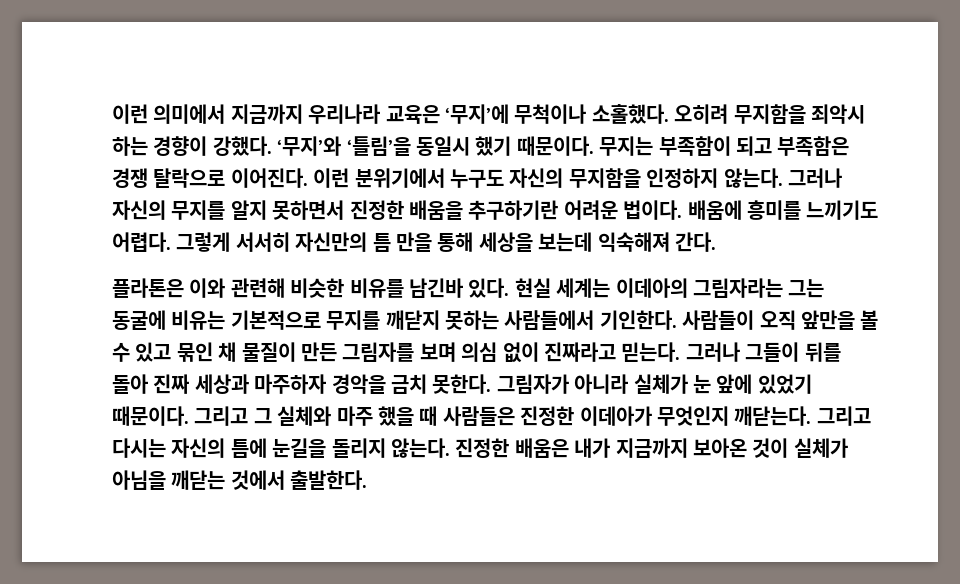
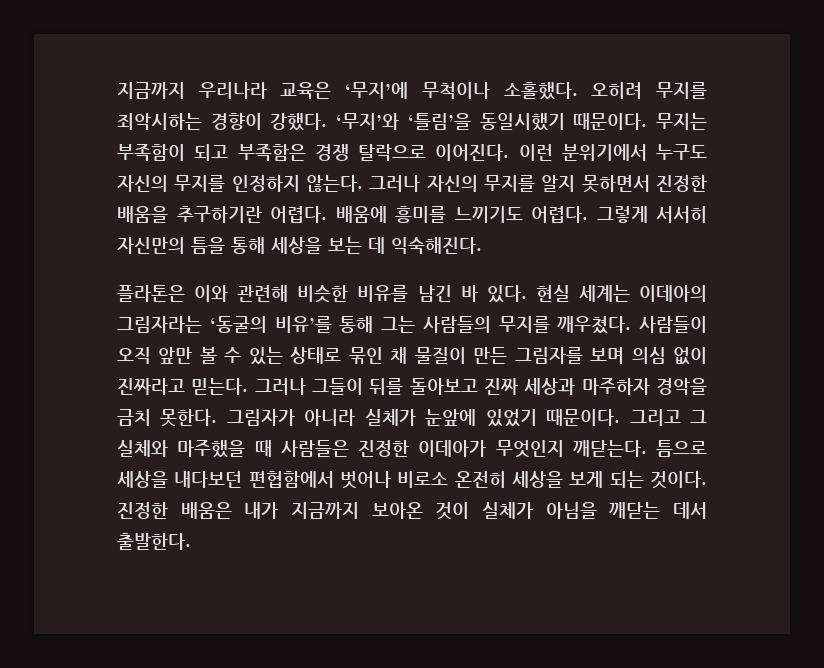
- 이런 의미에서 지금까지 우리나라 교육은 ‘무지’에 무척이나 소홀했다.
+ 지금까지 우리나라 교육은 ‘무지’에 무척이나 소홀했다.
- 오히려 무지함을 죄악시 하는 경향이 강했다.
+ 오히려 무지를 죄악시하는 경향이 강했다.
- ‘무지’와 ‘틀림’을 동일시 했기 때문이다.
+ ‘무지’와 ‘틀림’을 동일시했기 때문이다.
- 이런 분위기에서 누구도 자신의 무지함을 인정하지 않는다.
+ 이런 분위기에서 누구도 자신의 무지를 인정하지 않는다.
- 그러나 자신의 무지를 알지 못하면서 진정한 배움을 추구하기란 어려운 법이다.
+ 그러나 자신의 무지를 알지 못하면서 진정한 배움을 추구하기란 어렵다.
- 그렇게 서서히 자신만의 틈 만을 통해 세상을 보는데 익숙해져 간다.
+ 그렇게 서서히 자신만의 틈을 통해 세상을 보는 데 익숙해진다.
- 플라톤은 이와 관련해 비슷한 비유를 남긴바 있다.
+ 플라톤은 이와 관련해 비슷한 비유를 남긴 바 있다.
- 현실 세계는 이데아의 그림자라는 그는 동굴에 비유는 기본적으로 무지를 깨닫지 못하는 사람들에서 기인한다.
+ 현실 세계는 이데아의 그림자라는 ‘동굴의 비유’를 통해 그는 사람들의 무지를 깨우쳤다.
- 사람들이 오직 앞만을 볼 수 있고 묶인 채 물질이 만든 그림자를 보며 의심 없이 진짜라고 믿는다.
+ 사람들이 오직 앞만 볼 수 있는 상태로 묶인 채 물질이 만든 그림자를 보며 의심 없이 진짜라고 믿는다.
- 그러나 그들이 뒤를 돌아 진짜 세상과 마주하자 경악을 금치 못한다.
+ 그러나 그들이 뒤를 돌아보고 진짜 세상과 마주하자 경악을 금치 못한다.
- 그림자가 아니라 실체가 눈 앞에 있었기 때문이다.
+ 그림자가 아니라 실체가 눈앞에 있었기 때문이다.
- 그리고 그 실체와 마주 했을 때 사람들은 진정한 이데아가 무엇인지 깨닫는다.
+ 그리고 그 실체와 마주했을 때 사람들은 진정한 이데아가 무엇인지 깨닫는다.
- 그리고 다시는 자신의 틈에 눈길을 돌리지 않는다.
+ 틈으로 세상을 내다보던 편협함에서 벗어나 비로소 온전히 세상을 보게 되는 것이다.
- 진정한 배움은 내가 지금까지 보아온 것이 실체가 아님을 깨닫는 것에서 출발한다.
+ 진정한 배움은 내가 지금까지 보아온 것이 실체가 아님을 깨닫는 데서 출발한다.

